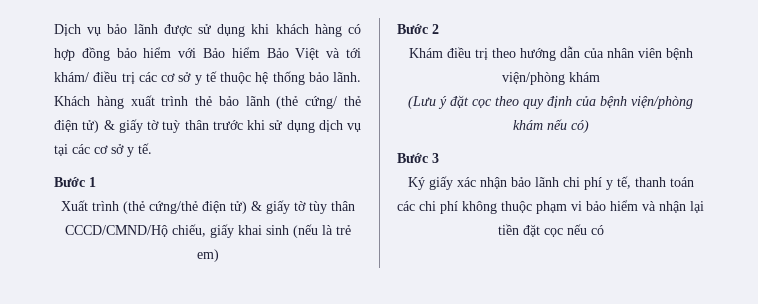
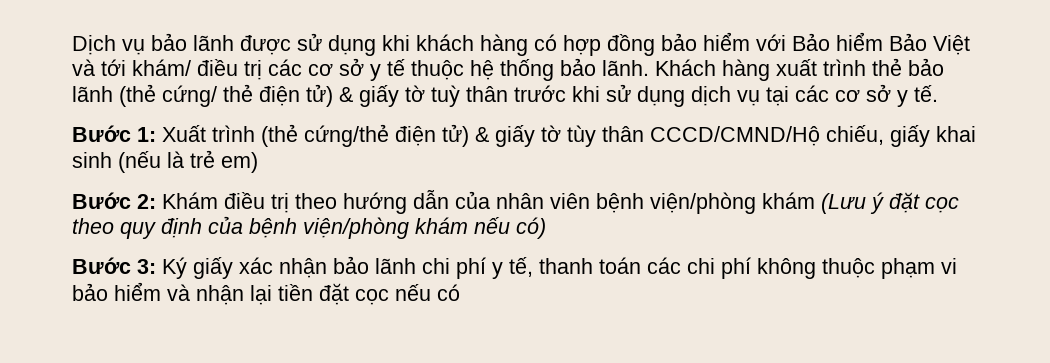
- Bước 1
- Xuất trình (thẻ cứng/thẻ điện tử) & giấy tờ tùy thân CCCD/CMND/Hộ chiếu, giấy khai sinh (nếu là trẻ em)
+ Bước 1: Xuất trình (thẻ cứng/thẻ điện tử) & giấy tờ tùy thân CCCD/CMND/Hộ chiếu, giấy khai sinh (nếu là trẻ em)
- Bước 2
- Khám điều trị theo hướng dẫn của nhân viên bệnh viện/phòng khám
- (Lưu ý đặt cọc theo quy định của bệnh viện/phòng khám nếu có)
+ Bước 2: Khám điều trị theo hướng dẫn của nhân viên bệnh viện/phòng khám (Lưu ý đặt cọc theo quy định của bệnh viện/phòng khám nếu có)
- Bước 3
- Ký giấy xác nhận bảo lãnh chi phí y tế, thanh toán các chi phí không thuộc phạm vi bảo hiểm và nhận lại tiền đặt cọc nếu có
+ Bước 3: Ký giấy xác nhận bảo lãnh chi phí y tế, thanh toán các chi phí không thuộc phạm vi bảo hiểm và nhận lại tiền đặt cọc nếu có

